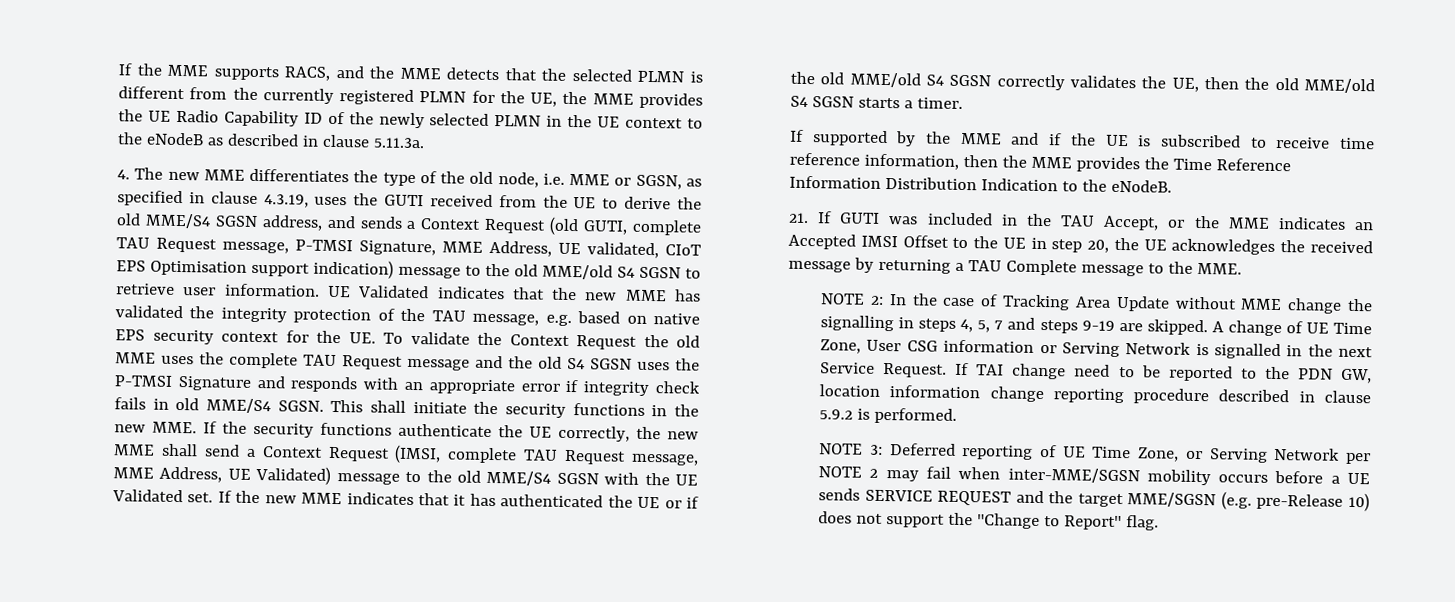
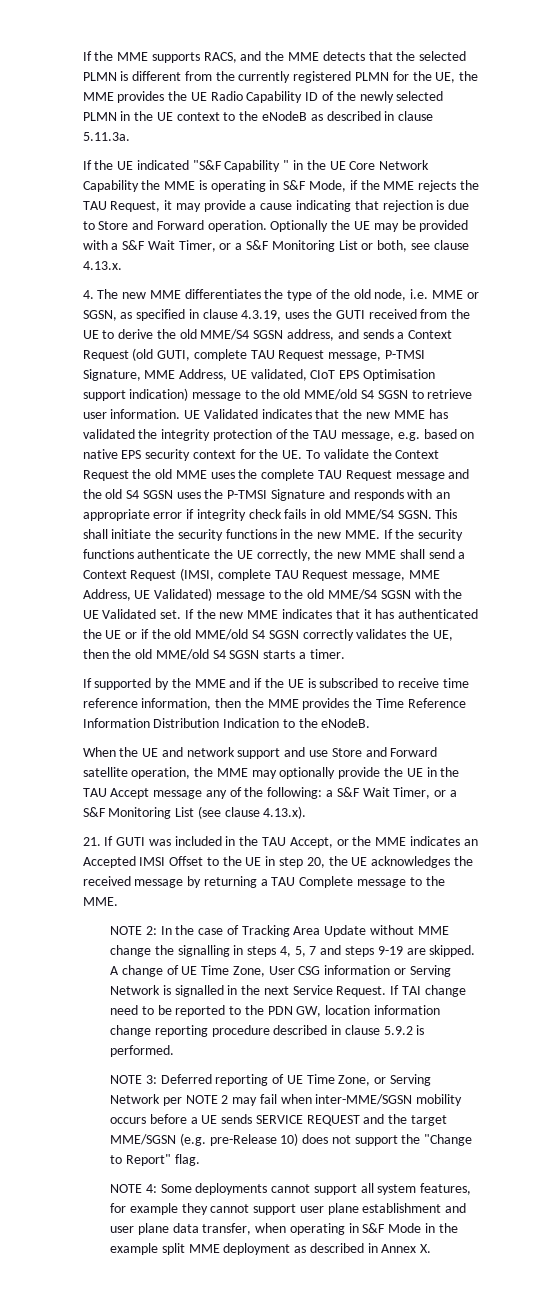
+ If the UE indicated "S&F Capability " in the UE Core Network Capability the MME is operating in S&F Mode, if the MME rejects the TAU Request, it may provide a cause indicating that rejection is due to Store and Forward operation. Optionally the UE may be provided with a S&F Wait Timer, or a S&F Monitoring List or both, see clause 4.13.x.
+ When the UE and network support and use Store and Forward satellite operation, the MME may optionally provide the UE in the TAU Accept message any of the following: a S&F Wait Timer, or a S&F Monitoring List (see clause 4.13.x).
+ NOTE 4: Some deployments cannot support all system features, for example they cannot support user plane establishment and user plane data transfer, when operating in S&F Mode in the example split MME deployment as described in Annex X.

